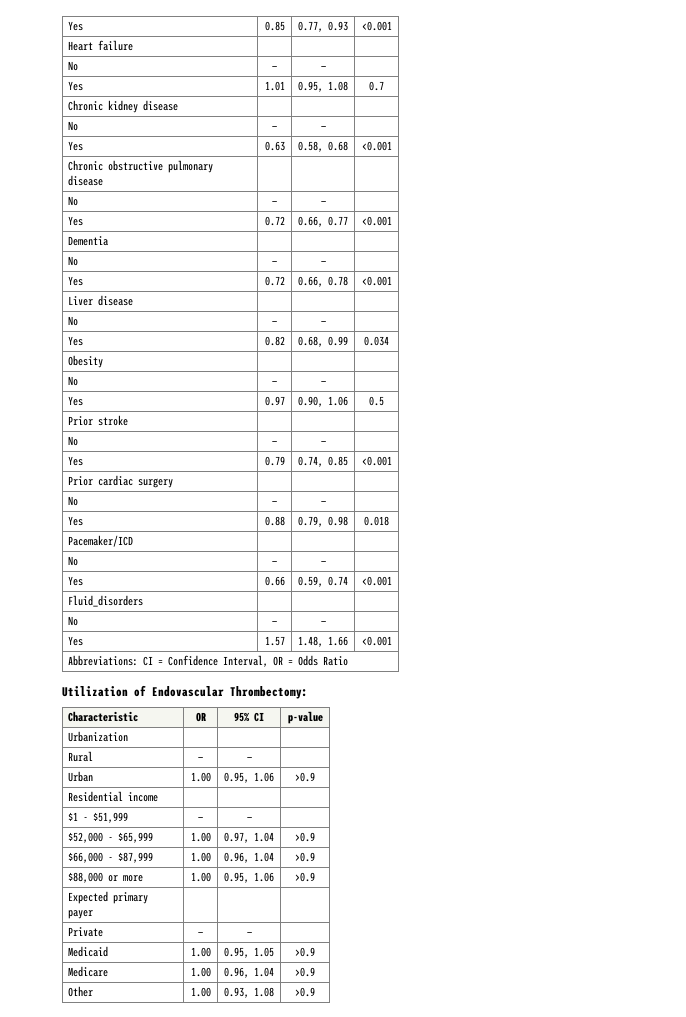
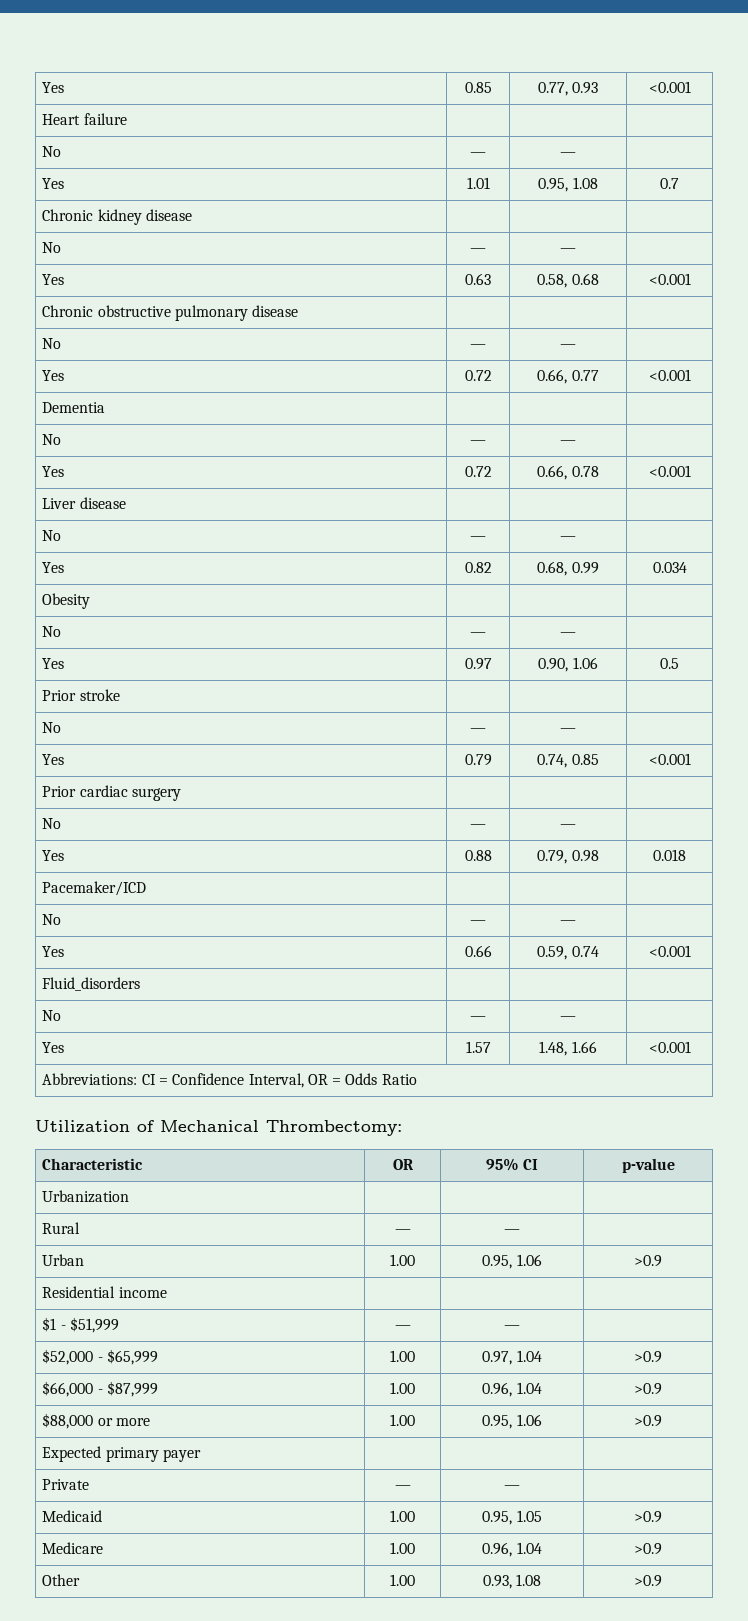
- Utilization of Endovascular Thrombectomy:
+ Utilization of Mechanical Thrombectomy:

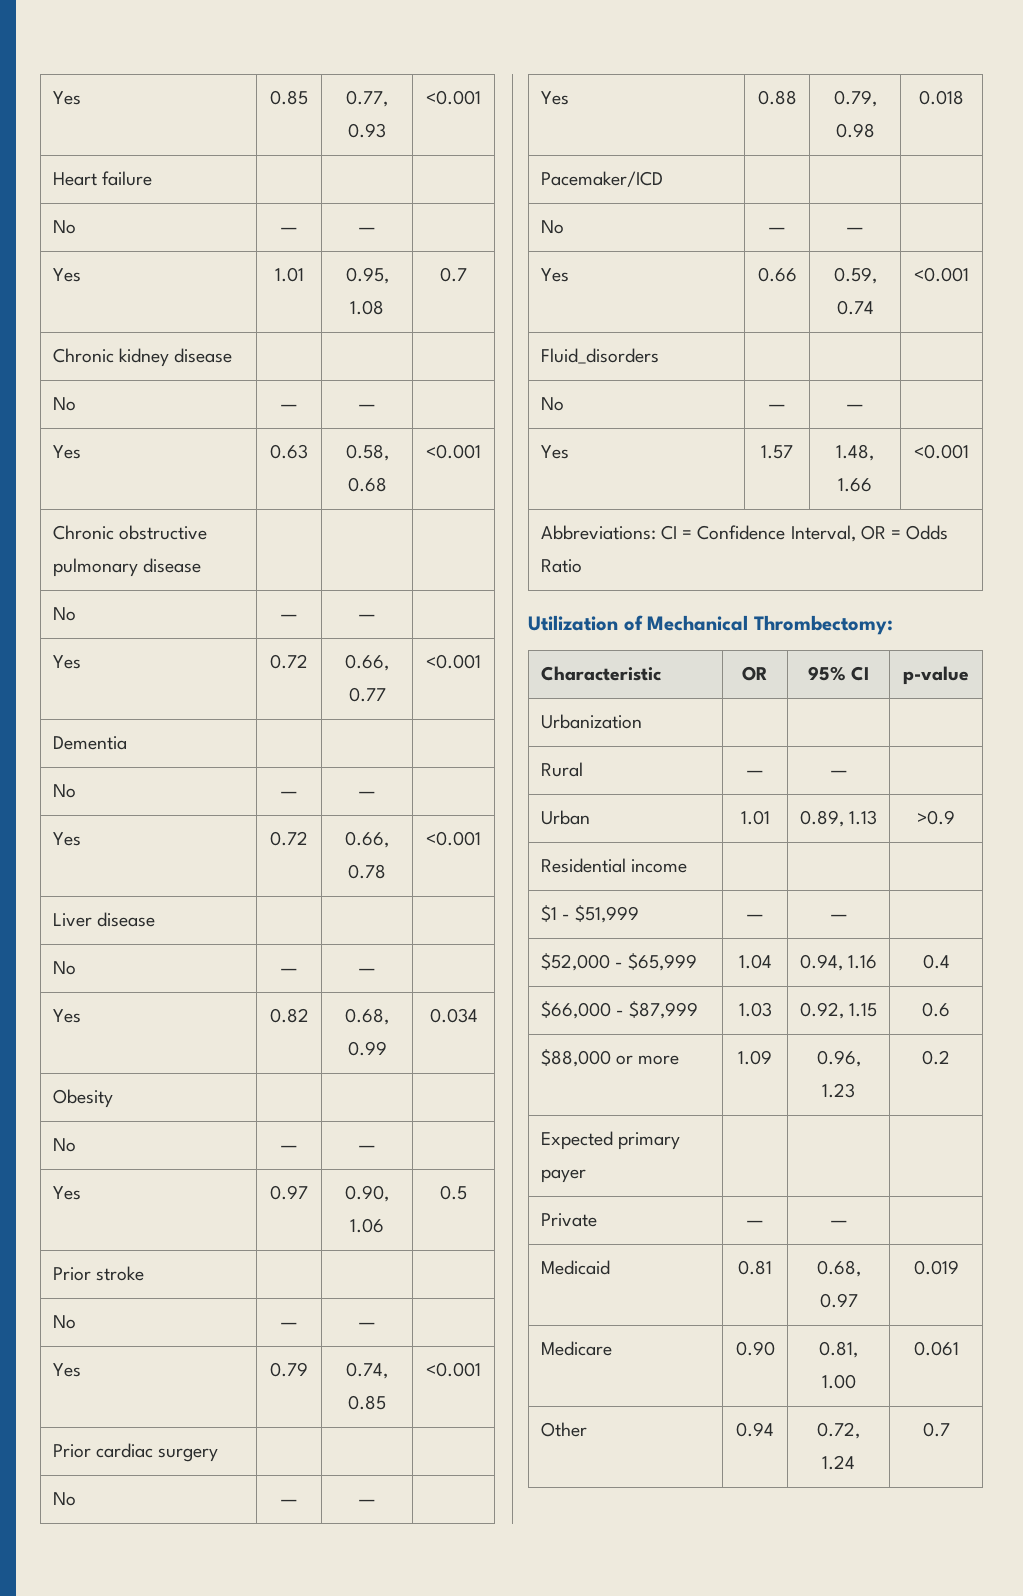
- Urban | 1.00 | 0.95, 1.06 | >0.9
+ Urban | 1.01 | 0.89, 1.13 | >0.9
- $52,000 - $65,999 | 1.00 | 0.97, 1.04 | >0.9
+ $52,000 - $65,999 | 1.04 | 0.94, 1.16 | 0.4
- $66,000 - $87,999 | 1.00 | 0.96, 1.04 | >0.9
+ $66,000 - $87,999 | 1.03 | 0.92, 1.15 | 0.6
- $88,000 or more | 1.00 | 0.95, 1.06 | >0.9
+ $88,000 or more | 1.09 | 0.96, 1.23 | 0.2
- Medicaid | 1.00 | 0.95, 1.05 | >0.9
+ Medicaid | 0.81 | 0.68, 0.97 | 0.019
- Medicare | 1.00 | 0.96, 1.04 | >0.9
- Other | 1.00 | 0.93, 1.08 | >0.9
+ Medicare | 0.90 | 0.81, 1.00 | 0.061
+ Other | 0.94 | 0.72, 1.24 | 0.7

